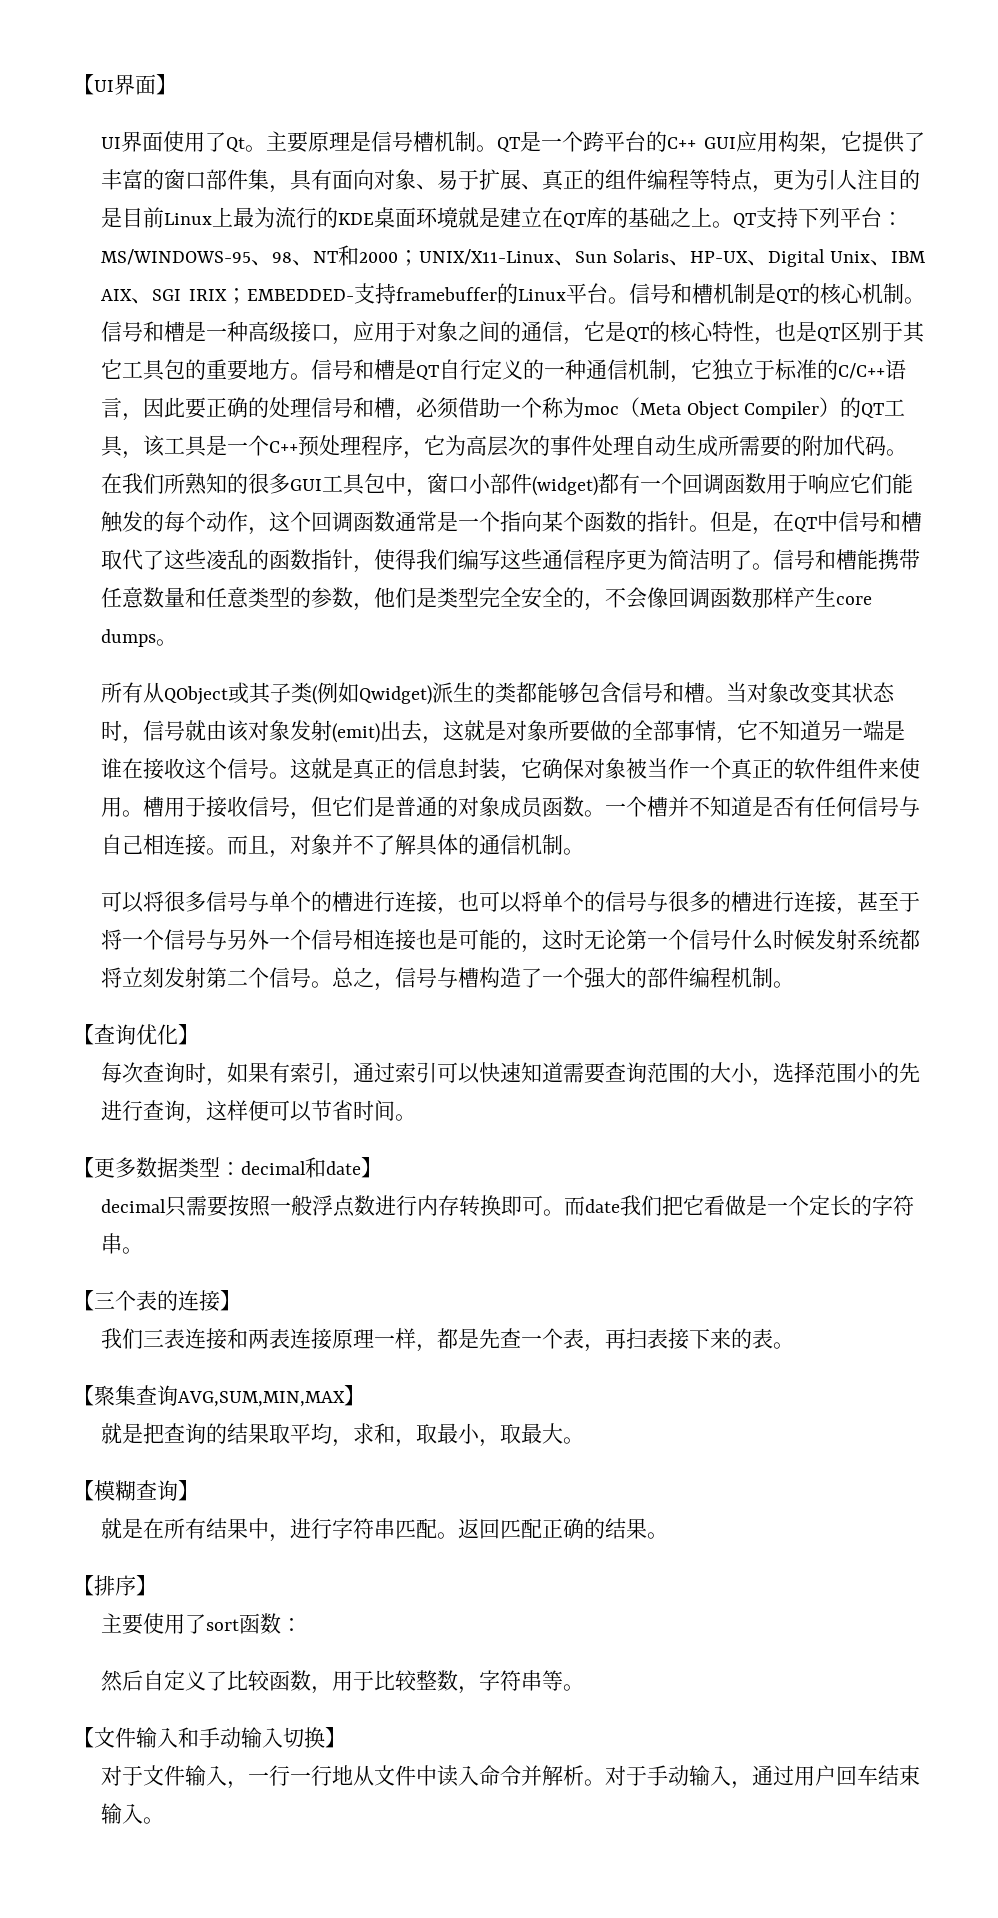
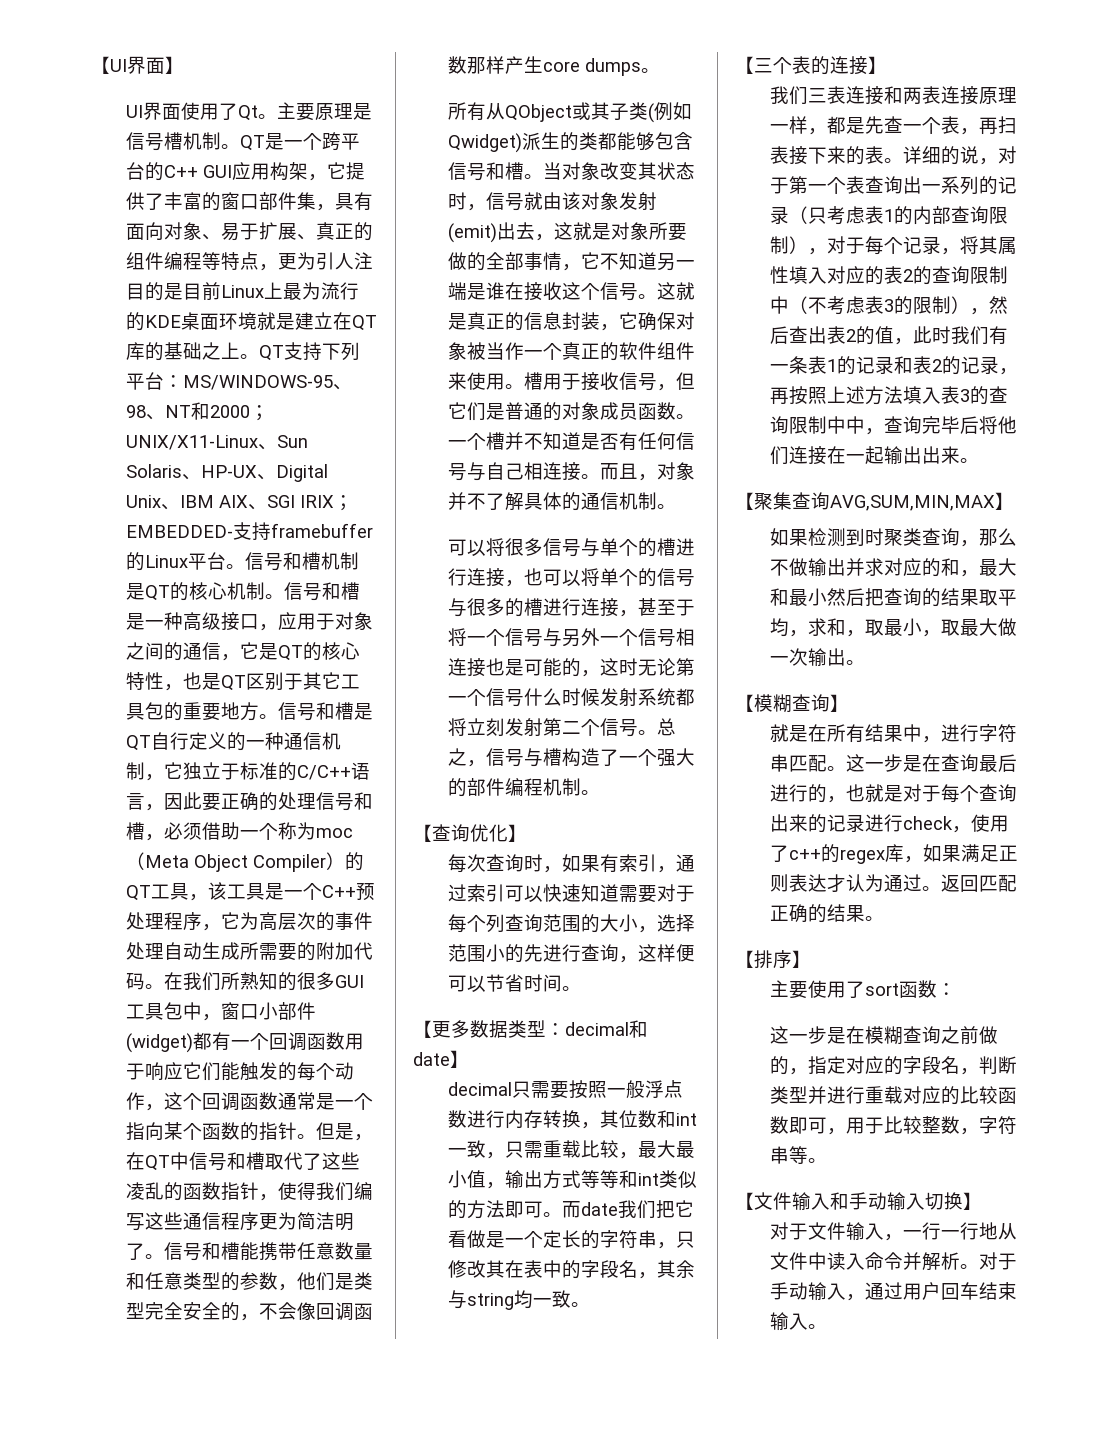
- 每次查询时，如果有索引，通过索引可以快速知道需要查询范围的大小，选择范围小的先进行查询，这样便可以节省时间。
+ 每次查询时，如果有索引，通过索引可以快速知道需要对于每个列查询范围的大小，选择范围小的先进行查询，这样便可以节省时间。
- decimal只需要按照一般浮点数进行内存转换即可。
+ decimal只需要按照一般浮点数进行内存转换，其位数和int一致，只需重载比较，最大最小值，输出方式等等和int类似的方法即可。
- 而date我们把它看做是一个定长的字符串。
+ 而date我们把它看做是一个定长的字符串，只修改其在表中的字段名，其余与string均一致。
- 我们三表连接和两表连接原理一样，都是先查一个表，再扫表接下来的表。
+ 我们三表连接和两表连接原理一样，都是先查一个表，再扫表接下来的表。详细的说，对于第一个表查询出一系列的记录（只考虑表1的内部查询限制），对于每个记录，将其属性填入对应的表2的查询限制中（不考虑表3的限制），然后查出表2的值，此时我们有一条表1的记录和表2的记录，再按照上述方法填入表3的查询限制中中，查询完毕后将他们连接在一起输出出来。
  【聚集查询AVG,SUM,MIN,MAX】
- 就是把查询的结果取平均，求和，取最小，取最大。
+ 如果检测到时聚类查询，那么不做输出并求对应的和，最大和最小然后把查询的结果取平均，求和，取最小，取最大做一次输出。
+ 这一步是在查询最后进行的，也就是对于每个查询出来的记录进行check，使用了c++的regex库，如果满足正则表达才认为通过。
- 然后自定义了比较函数，用于比较整数，字符串等。
+ 这一步是在模糊查询之前做的，指定对应的字段名，判断类型并进行重载对应的比较函数即可，用于比较整数，字符串等。

